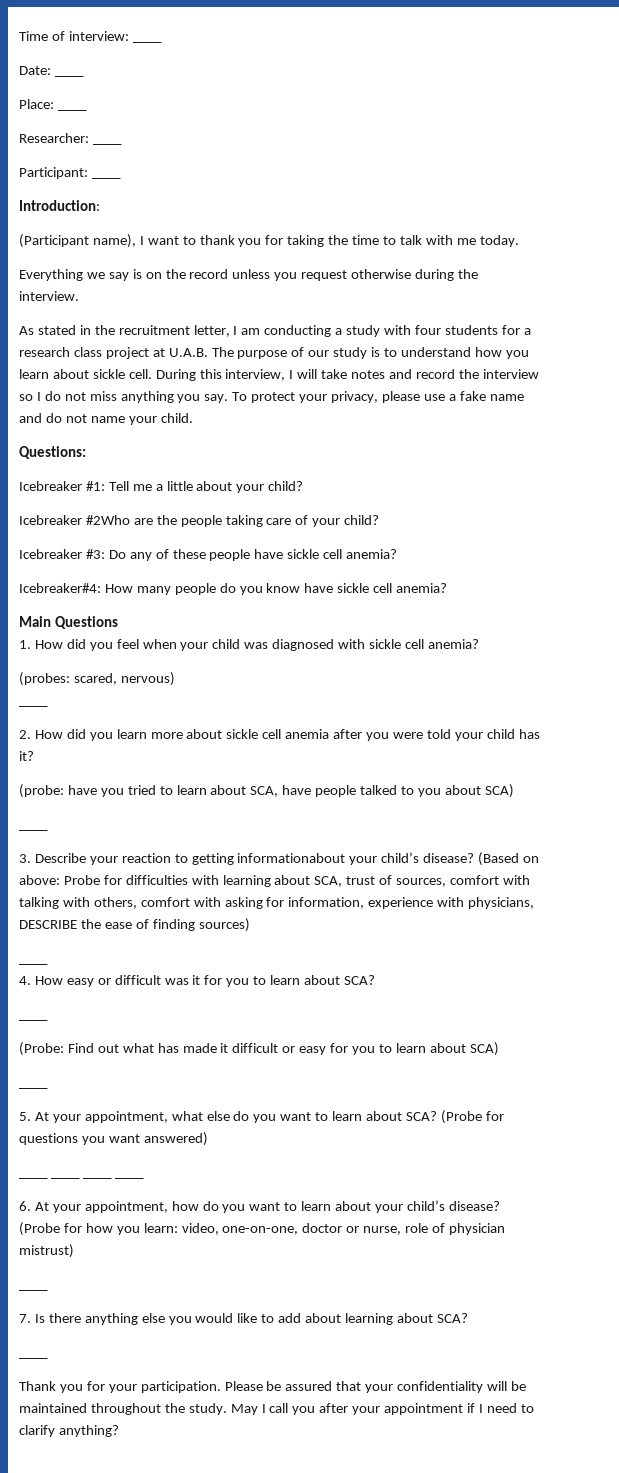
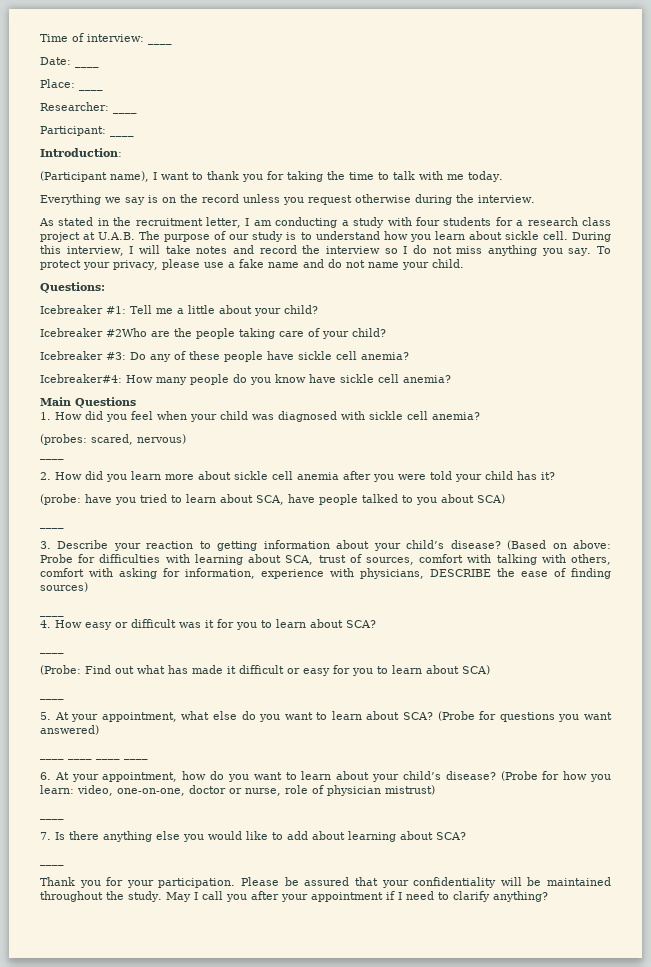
- 3. Describe your reaction to getting informationabout your child’s disease?
+ 3. Describe your reaction to getting information about your child’s disease?

